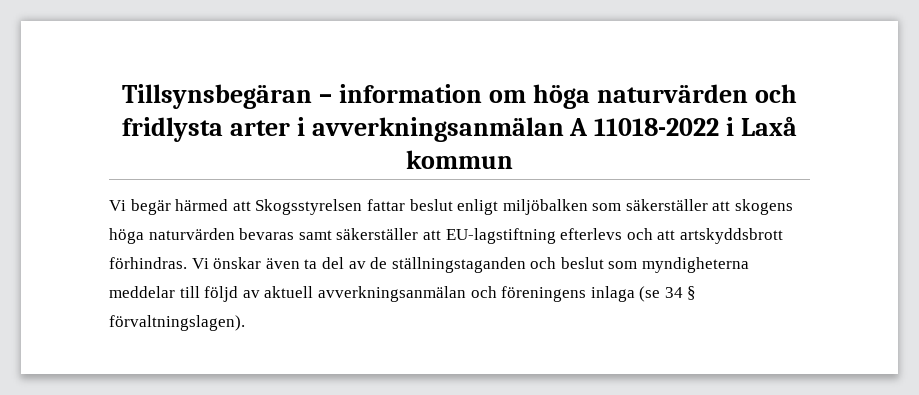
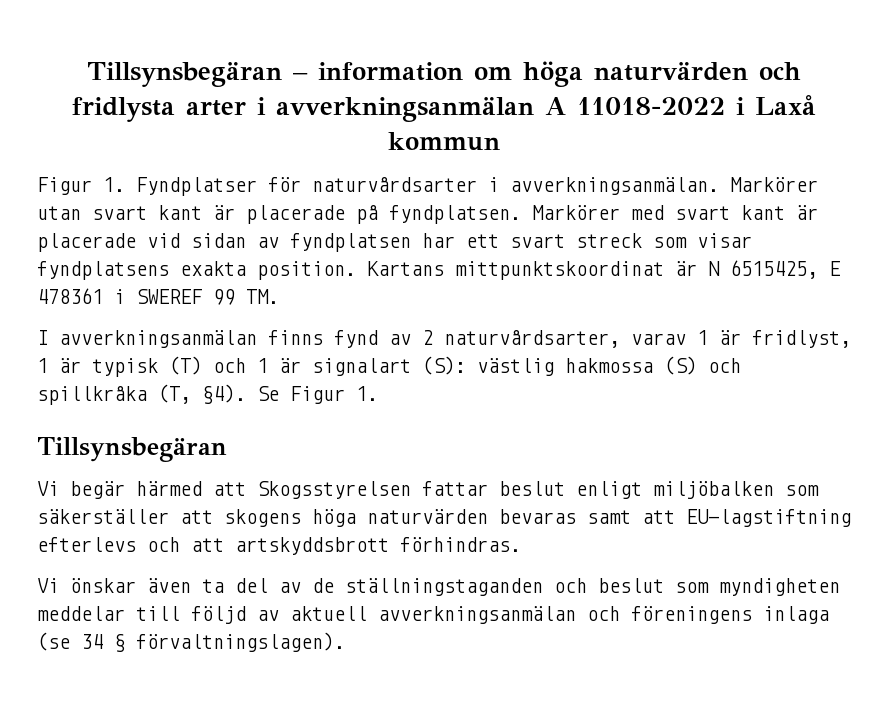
+ Figur 1. Fyndplatser för naturvårdsarter i avverkningsanmälan. Markörer utan svart kant är placerade på fyndplatsen. Markörer med svart kant är placerade vid sidan av fyndplatsen har ett svart streck som visar fyndplatsens exakta position. Kartans mittpunktskoordinat är N 6515425, E 478361 i SWEREF 99 TM.
+ I avverkningsanmälan finns fynd av 2 naturvårdsarter, varav 1 är fridlyst, 1 är typisk (T) och 1 är signalart (S): västlig hakmossa (S) och spillkråka (T, §4). Se Figur 1.
+ Tillsynsbegäran
- Vi begär härmed att Skogsstyrelsen fattar beslut enligt miljöbalken som säkerställer att skogens höga naturvärden bevaras samt säkerställer att EU-lagstiftning efterlevs och att artskyddsbrott förhindras. Vi önskar även ta del av de ställningstaganden och beslut som myndigheterna meddelar till följd av aktuell avverkningsanmälan och föreningens inlaga (se 34 § förvaltningslagen).
+ Vi begär härmed att Skogsstyrelsen fattar beslut enligt miljöbalken som säkerställer att skogens höga naturvärden bevaras samt att EU-lagstiftning efterlevs och att artskyddsbrott förhindras.
+ Vi önskar även ta del av de ställningstaganden och beslut som myndigheten meddelar till följd av aktuell avverkningsanmälan och föreningens inlaga (se 34 § förvaltningslagen).

